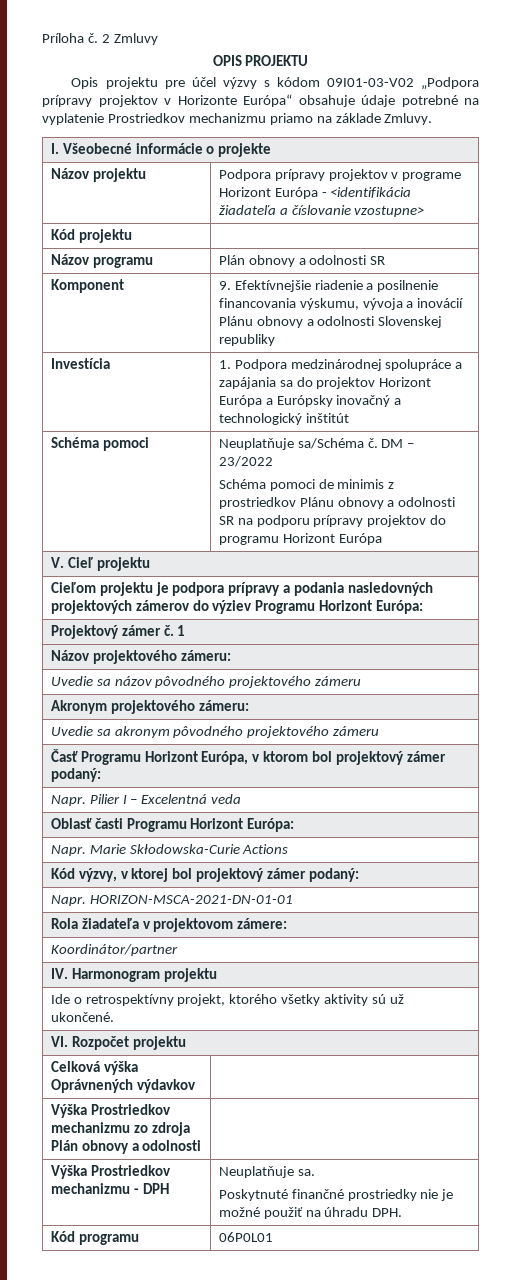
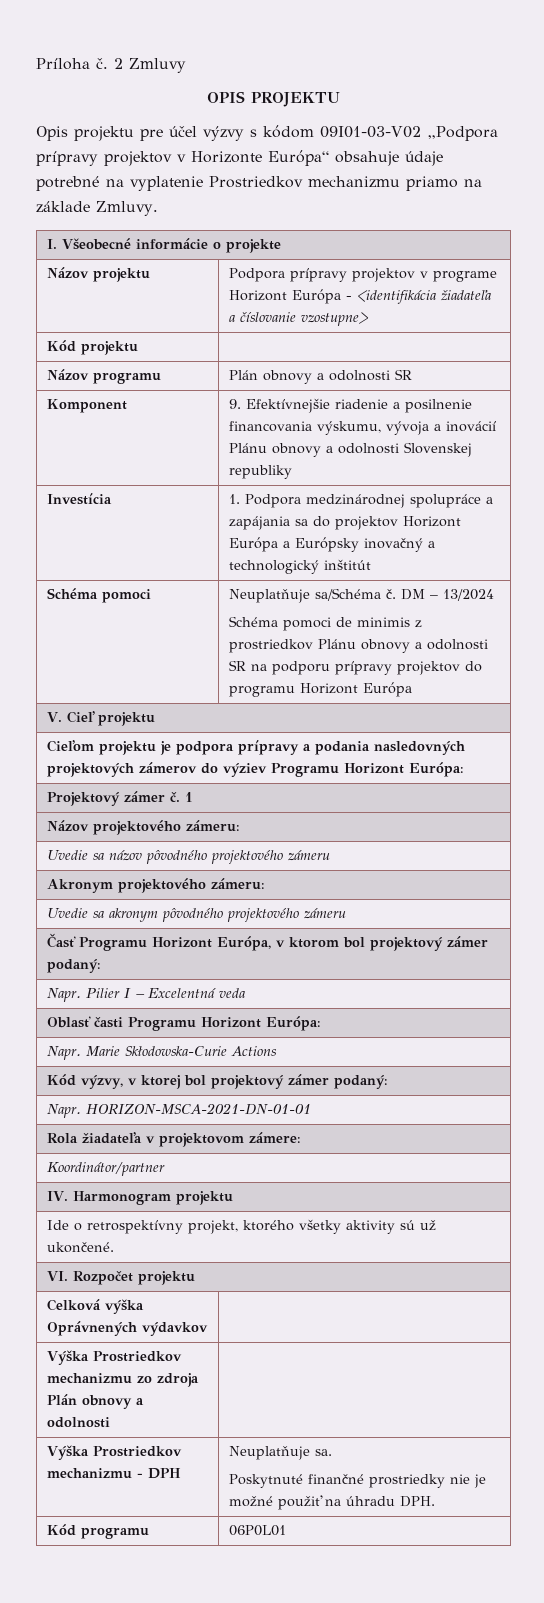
- Schéma pomoci | Neuplatňuje sa/Schéma č. DM – 23/2022
+ Schéma pomoci | Neuplatňuje sa/Schéma č. DM – 13/2024

